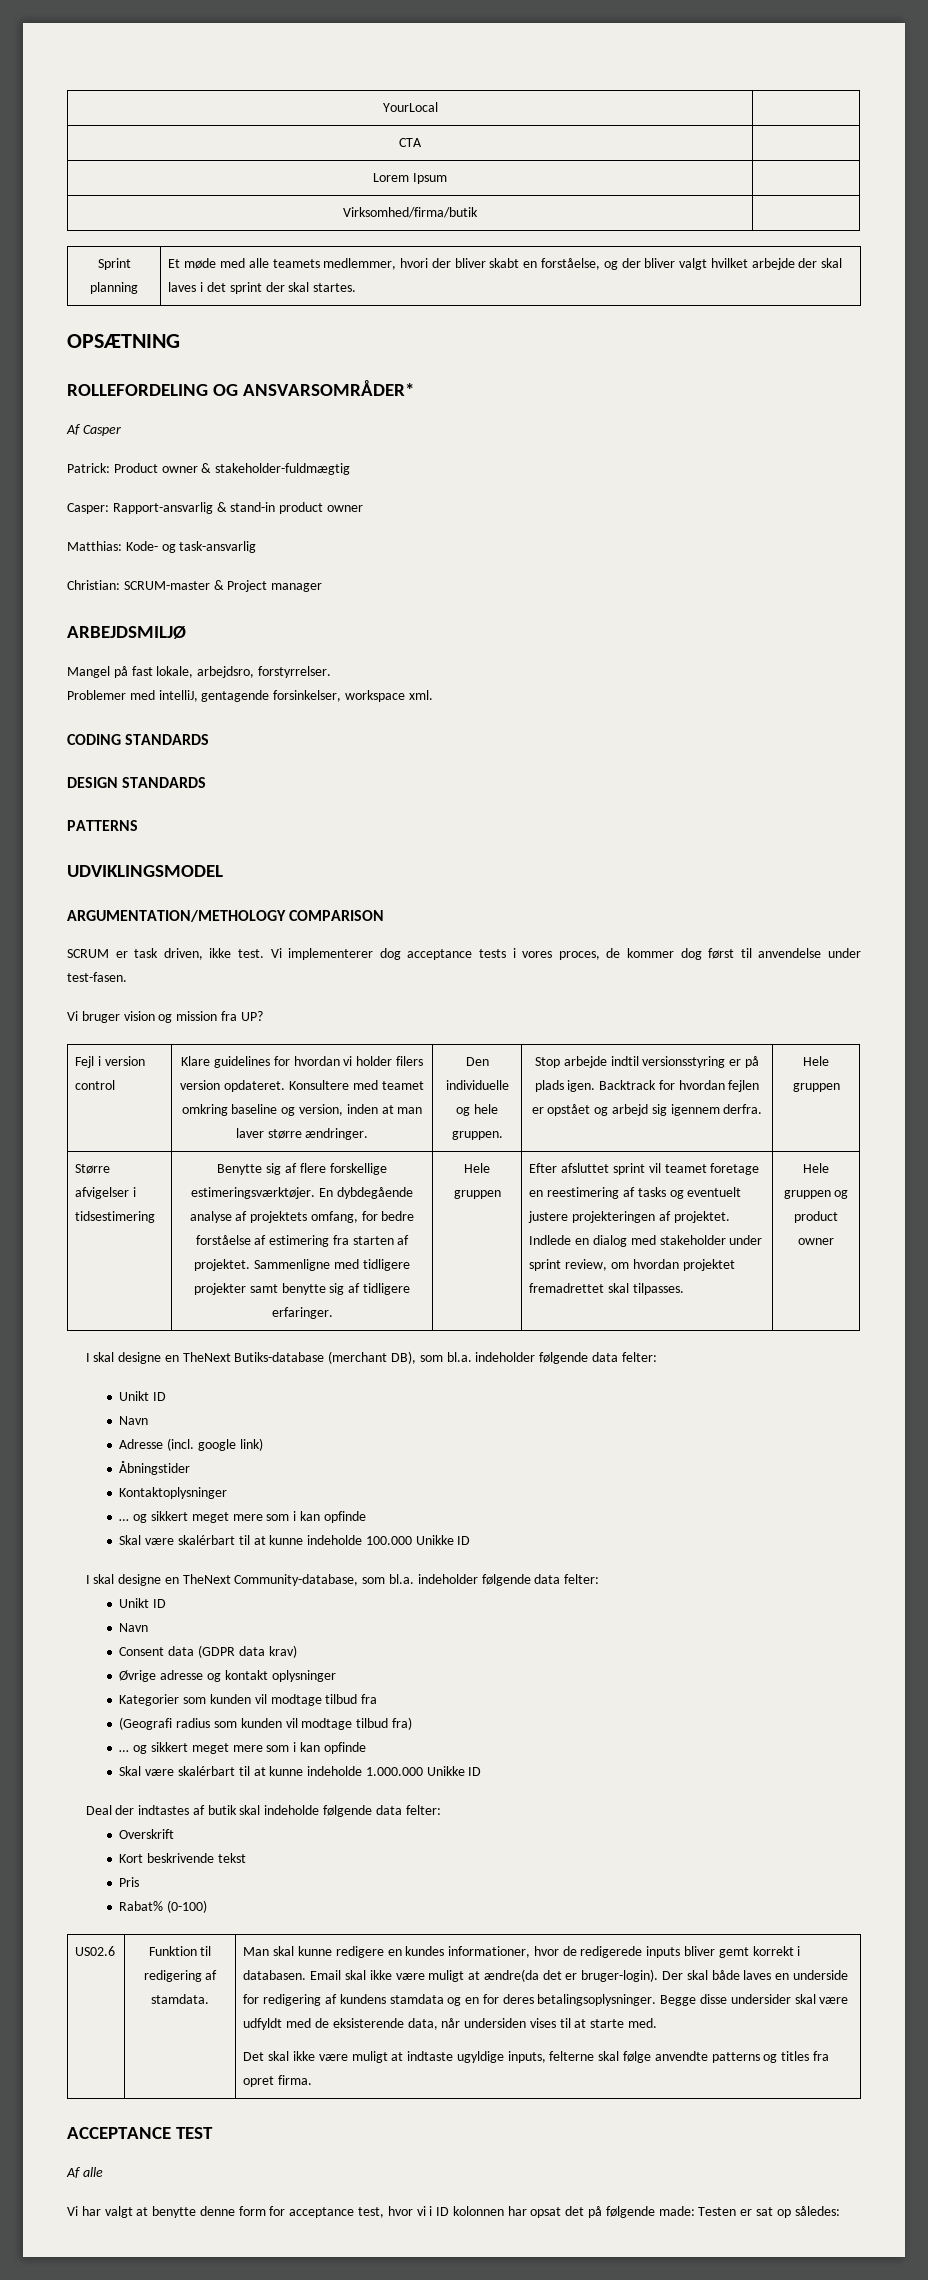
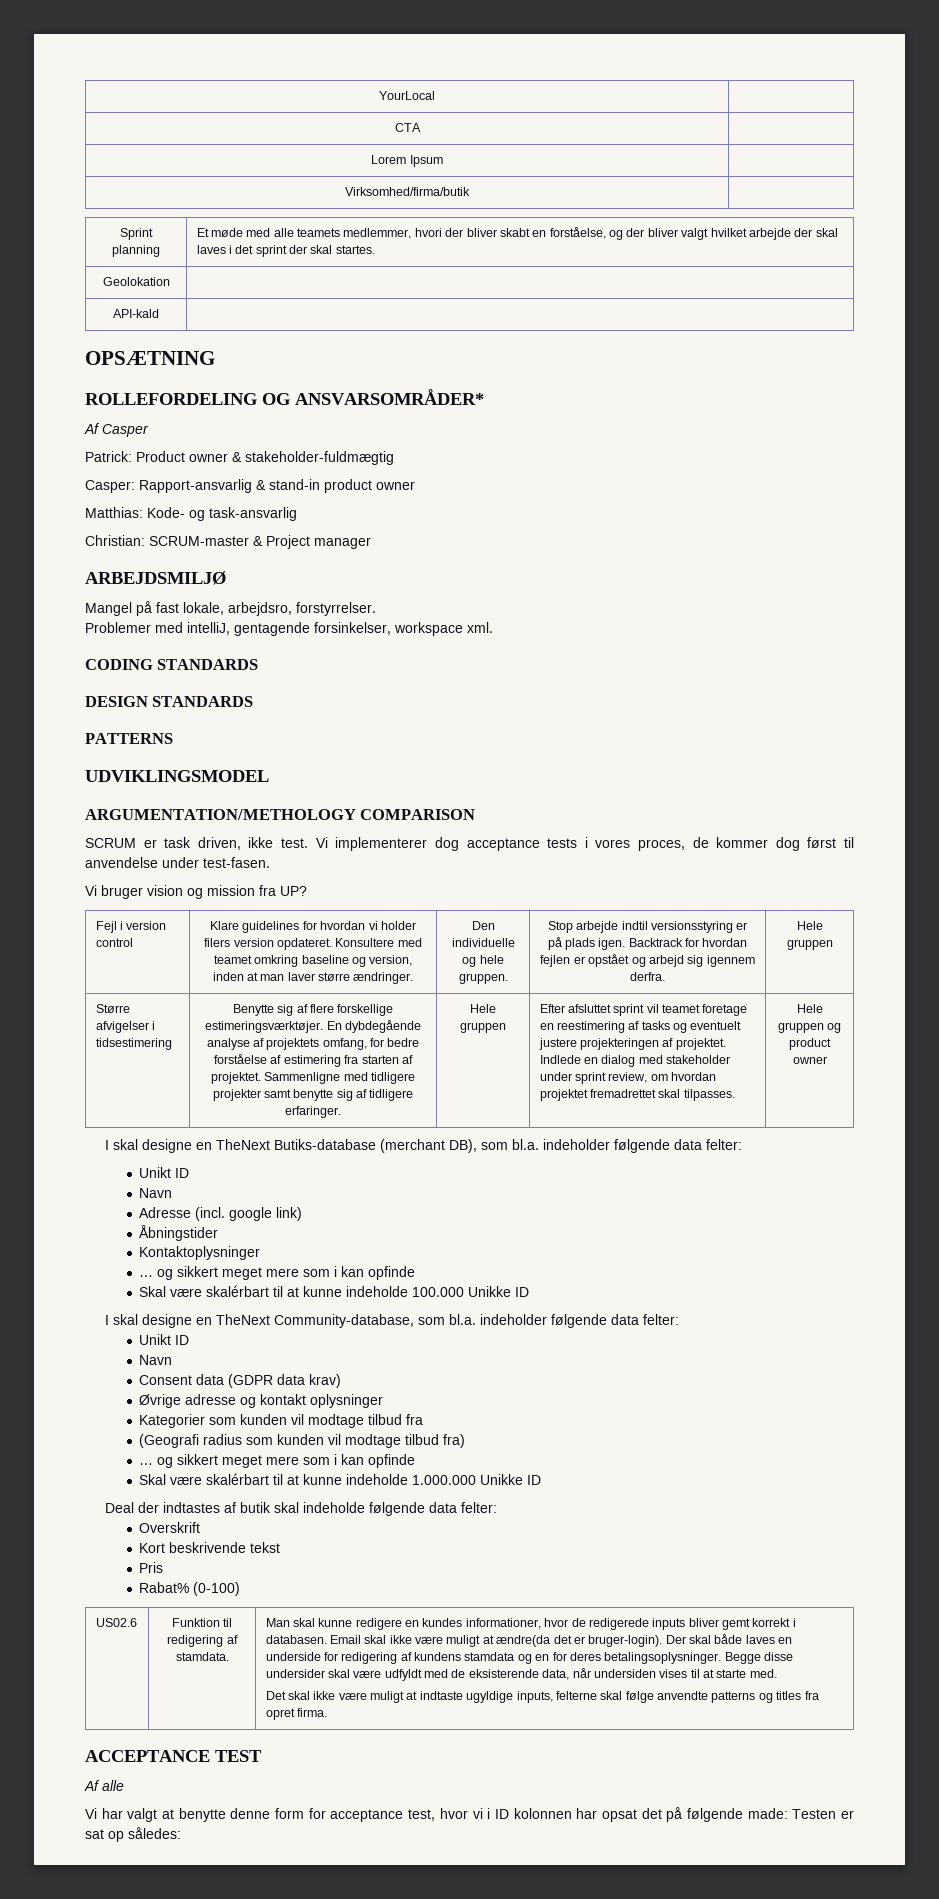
+ Geolokation |
+ API-kald |

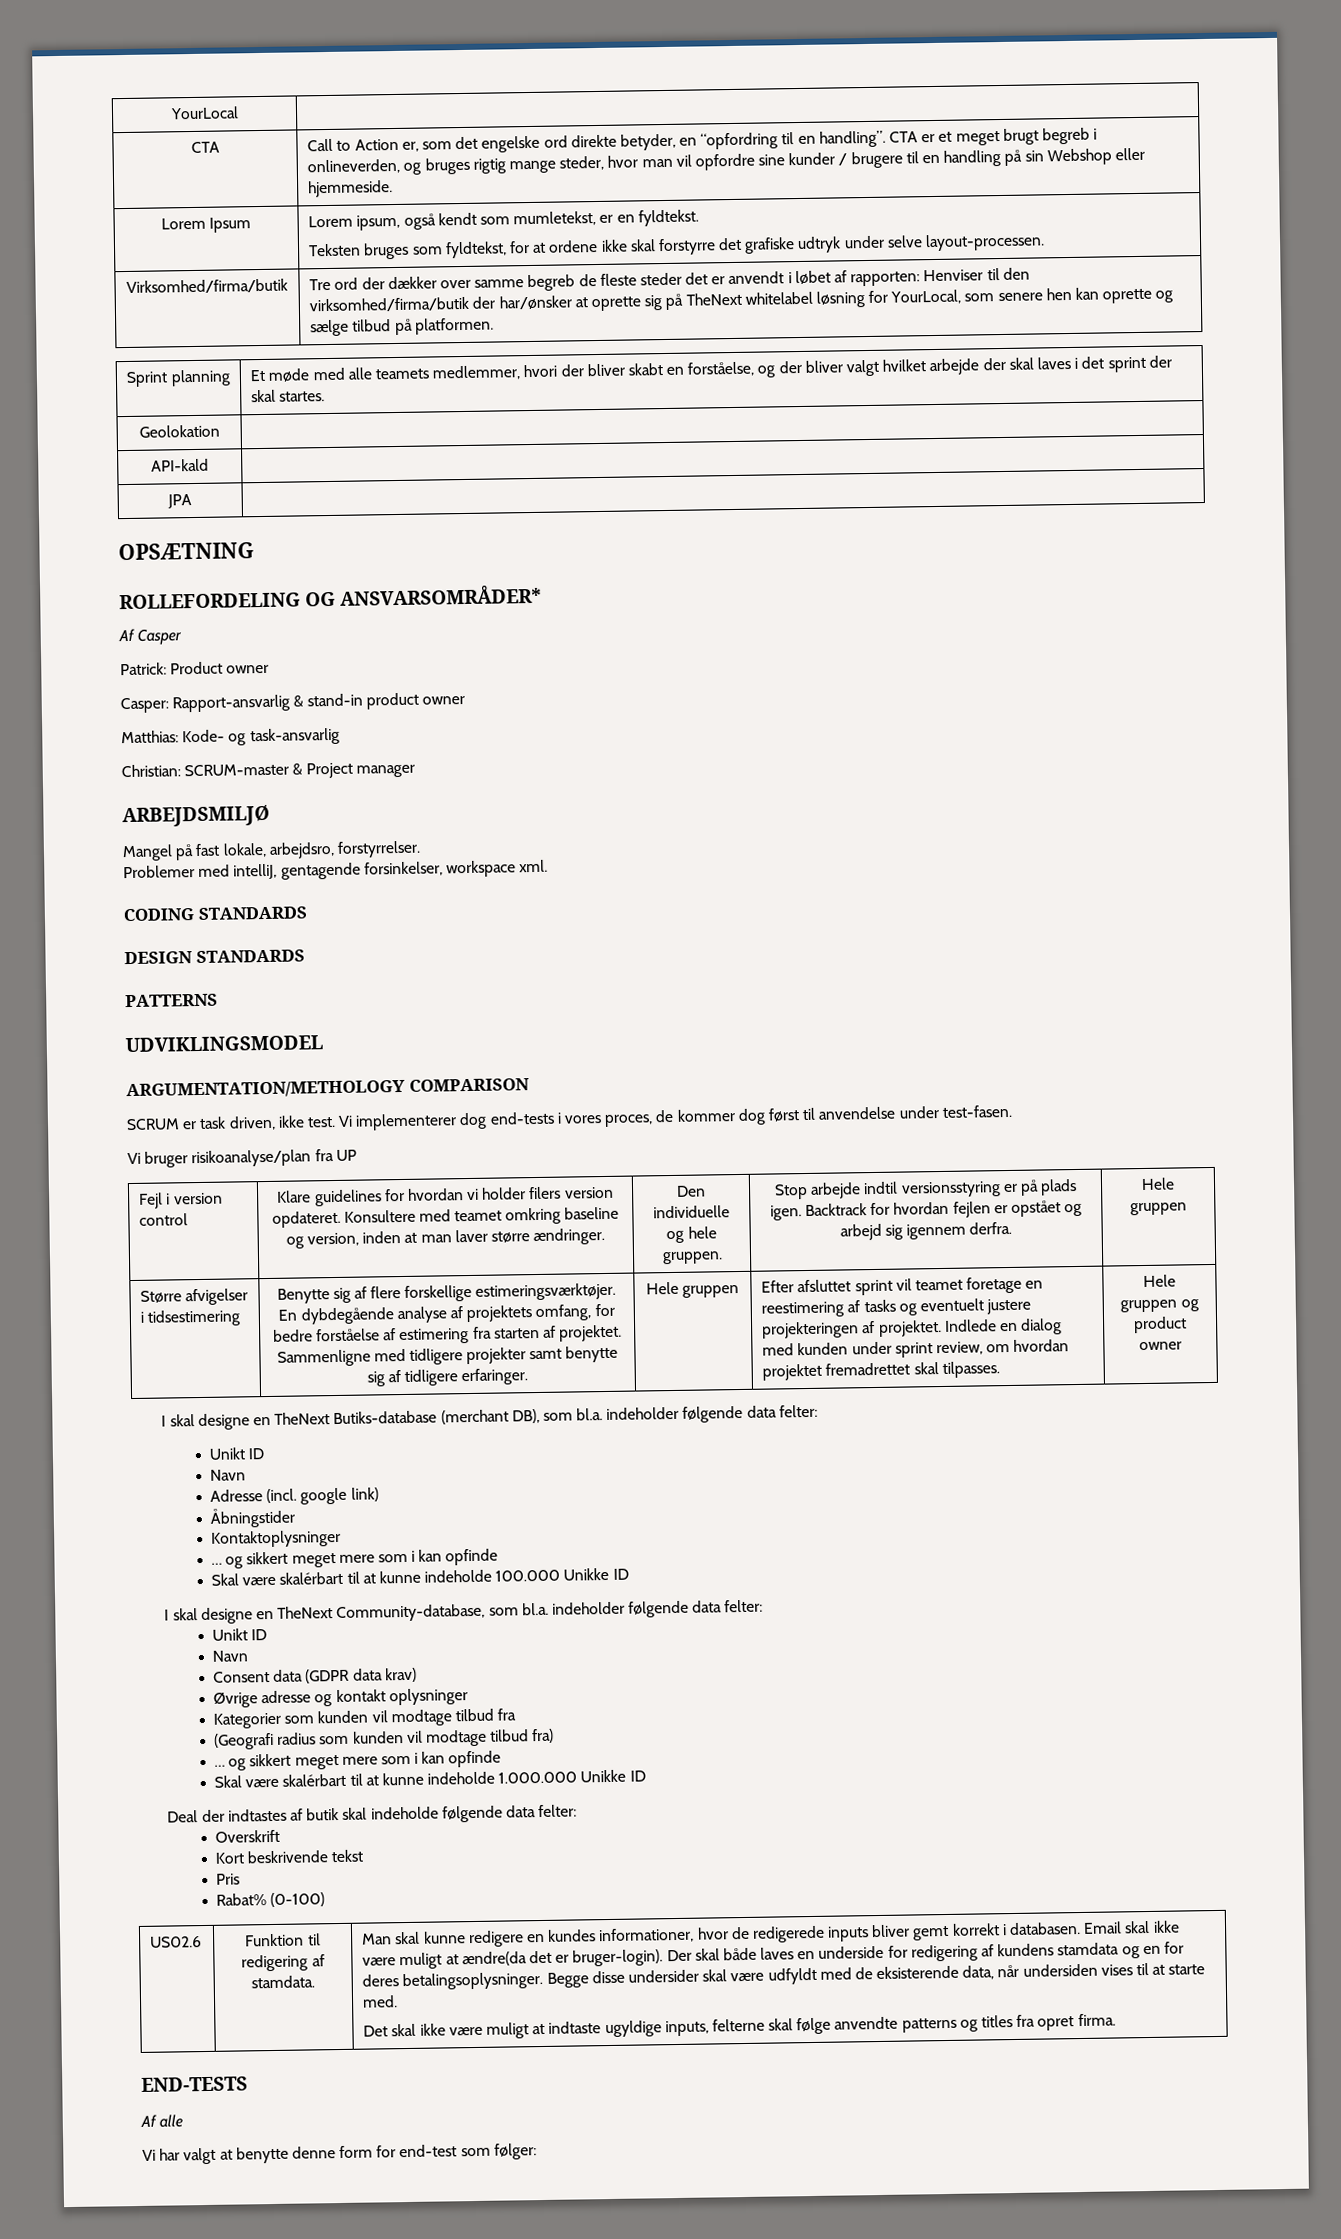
- Lorem Ipsum |
- Virksomhed/firma/butik |
+ Call to Action er, som det engelske ord direkte betyder, en “opfordring til en handling”. CTA er et meget brugt begreb i onlineverden, og bruges rigtig mange steder, hvor man vil opfordre sine kunder / brugere til en handling på sin Webshop eller hjemmeside.
+ Lorem Ipsum | Lorem ipsum, også kendt som mumletekst, er en fyldtekst.
+ Teksten bruges som fyldtekst, for at ordene ikke skal forstyrre det grafiske udtryk under selve layout-processen.
+ Virksomhed/firma/butik | Tre ord der dækker over samme begreb de fleste steder det er anvendt i løbet af rapporten: Henviser til den virksomhed/firma/butik der har/ønsker at oprette sig på TheNext whitelabel løsning for YourLocal, som senere hen kan oprette og sælge tilbud på platformen.
+ JPA |
- Patrick: Product owner & stakeholder-fuldmægtig
+ Patrick: Product owner
- Vi implementerer dog acceptance tests i vores proces, de kommer dog først til anvendelse under test-fasen.
+ Vi implementerer dog end-tests i vores proces, de kommer dog først til anvendelse under test-fasen.
- Vi bruger vision og mission fra UP?
+ Vi bruger risikoanalyse/plan fra UP
- Indlede en dialog med stakeholder under sprint review, om hvordan projektet fremadrettet skal tilpasses.
+ Indlede en dialog med kunden under sprint review, om hvordan projektet fremadrettet skal tilpasses.
- ACCEPTANCE TEST
+ END-TESTS
- Vi har valgt at benytte denne form for acceptance test, hvor vi i ID kolonnen har opsat det på følgende made: Testen er sat op således:
+ Vi har valgt at benytte denne form for end-test som følger:

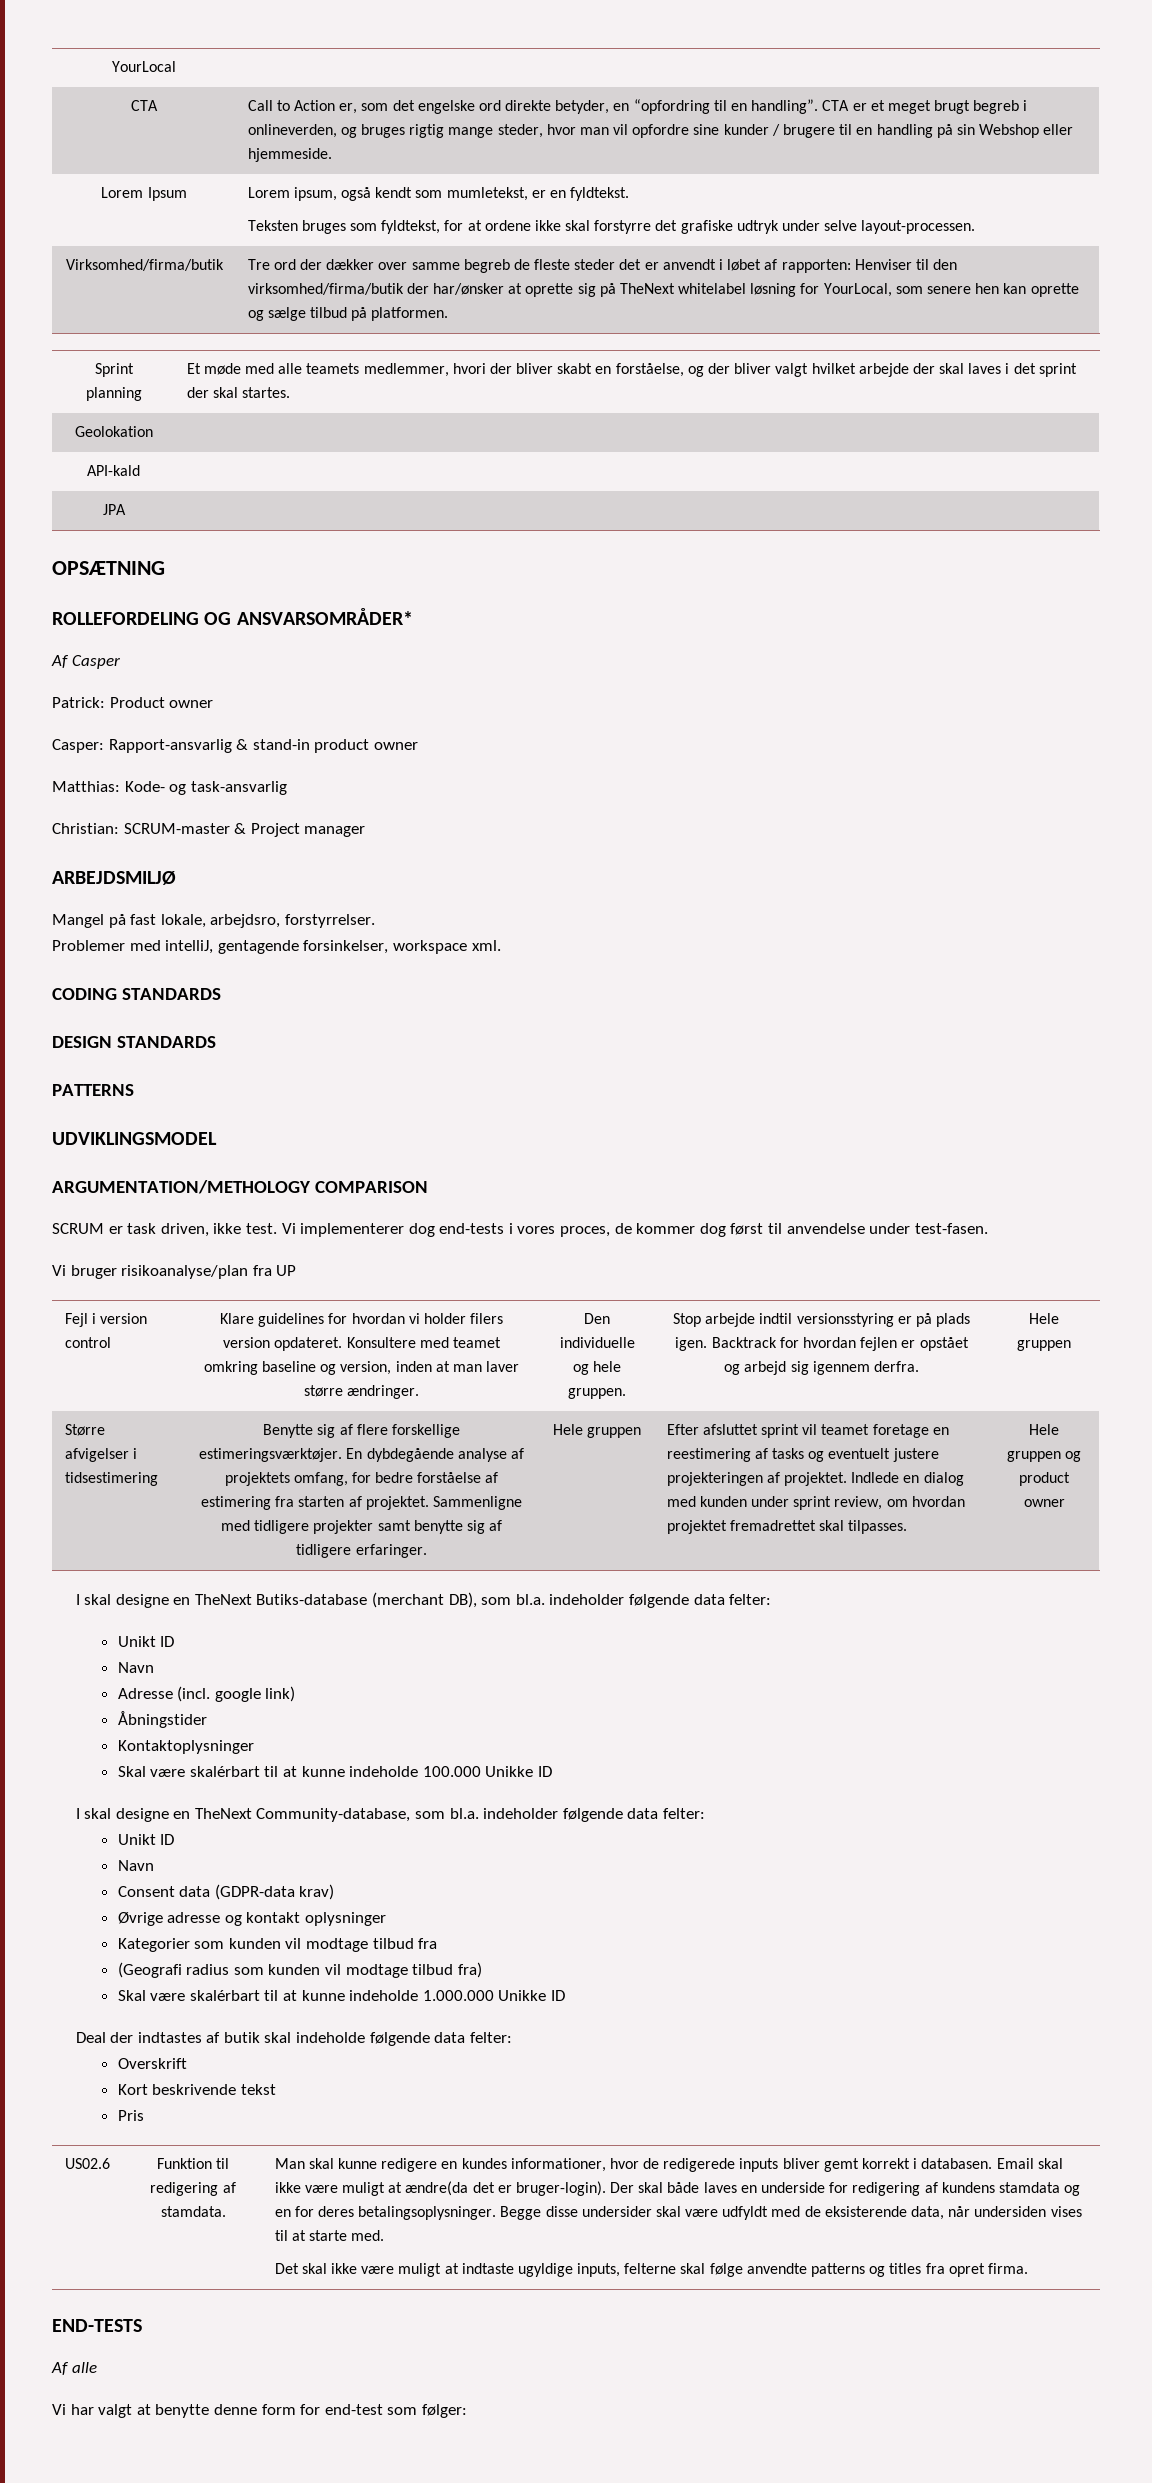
  Kontaktoplysninger
- … og sikkert meget mere som i kan opfinde
- Consent data (GDPR data krav)
+ Consent data (GDPR-data krav)
  (Geografi radius som kunden vil modtage tilbud fra)
- … og sikkert meget mere som i kan opfinde
- Rabat% (0-100)

